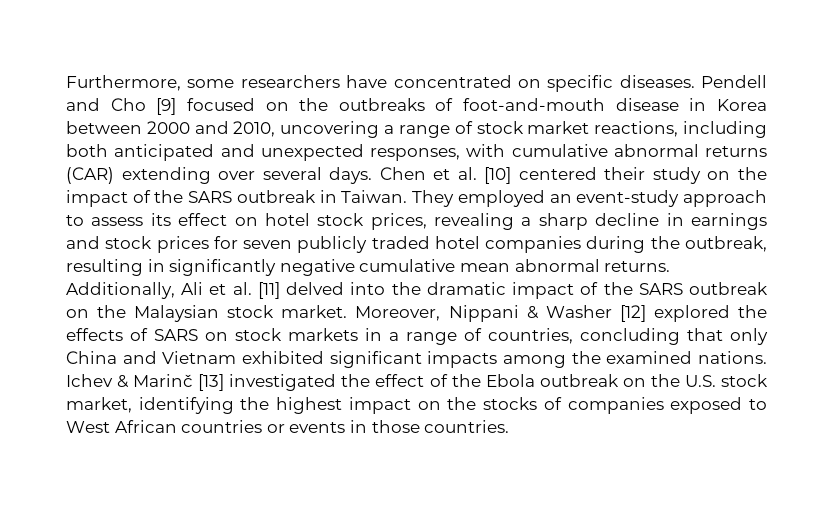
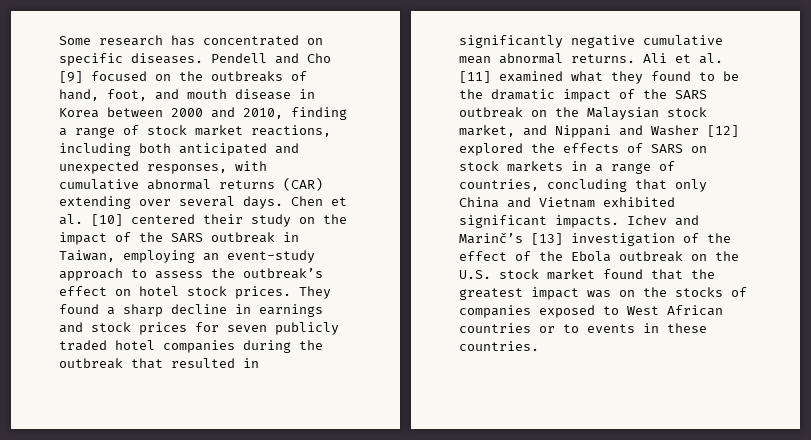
- Furthermore, some researchers have concentrated on specific diseases.
+ Some research has concentrated on specific diseases.
- Pendell and Cho [9] focused on the outbreaks of foot-and-mouth disease in Korea between 2000 and 2010, uncovering a range of stock market reactions, including both anticipated and unexpected responses, with cumulative abnormal returns (CAR) extending over several days.
+ Pendell and Cho [9] focused on the outbreaks of hand, foot, and mouth disease in Korea between 2000 and 2010, finding a range of stock market reactions, including both anticipated and unexpected responses, with cumulative abnormal returns (CAR) extending over several days.
- Chen et al. [10] centered their study on the impact of the SARS outbreak in Taiwan. They employed an event-study approach to assess its effect on hotel stock prices, revealing a sharp decline in earnings and stock prices for seven publicly traded hotel companies during the outbreak, resulting in significantly negative cumulative mean abnormal returns.
+ Chen et al. [10] centered their study on the impact of the SARS outbreak in Taiwan, employing an event-study approach to assess the outbreak’s effect on hotel stock prices. They found a sharp decline in earnings and stock prices for seven publicly traded hotel companies during the outbreak that resulted in significantly negative cumulative mean abnormal returns.
- Additionally, Ali et al. [11] delved into the dramatic impact of the SARS outbreak on the Malaysian stock market. Moreover, Nippani & Washer [12] explored the effects of SARS on stock markets in a range of countries, concluding that only China and Vietnam exhibited significant impacts among the examined nations. Ichev & Marinč [13] investigated the effect of the Ebola outbreak on the U.S. stock market, identifying the highest impact on the stocks of companies exposed to West African countries or events in those countries.
+ Ali et al. [11] examined what they found to be the dramatic impact of the SARS outbreak on the Malaysian stock market, and Nippani and Washer [12] explored the effects of SARS on stock markets in a range of countries, concluding that only China and Vietnam exhibited significant impacts. Ichev and Marinč’s [13] investigation of the effect of the Ebola outbreak on the U.S. stock market found that the greatest impact was on the stocks of companies exposed to West African countries or to events in these countries.

